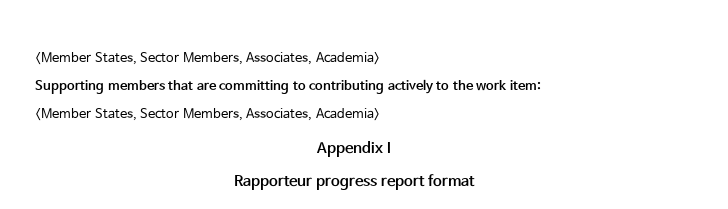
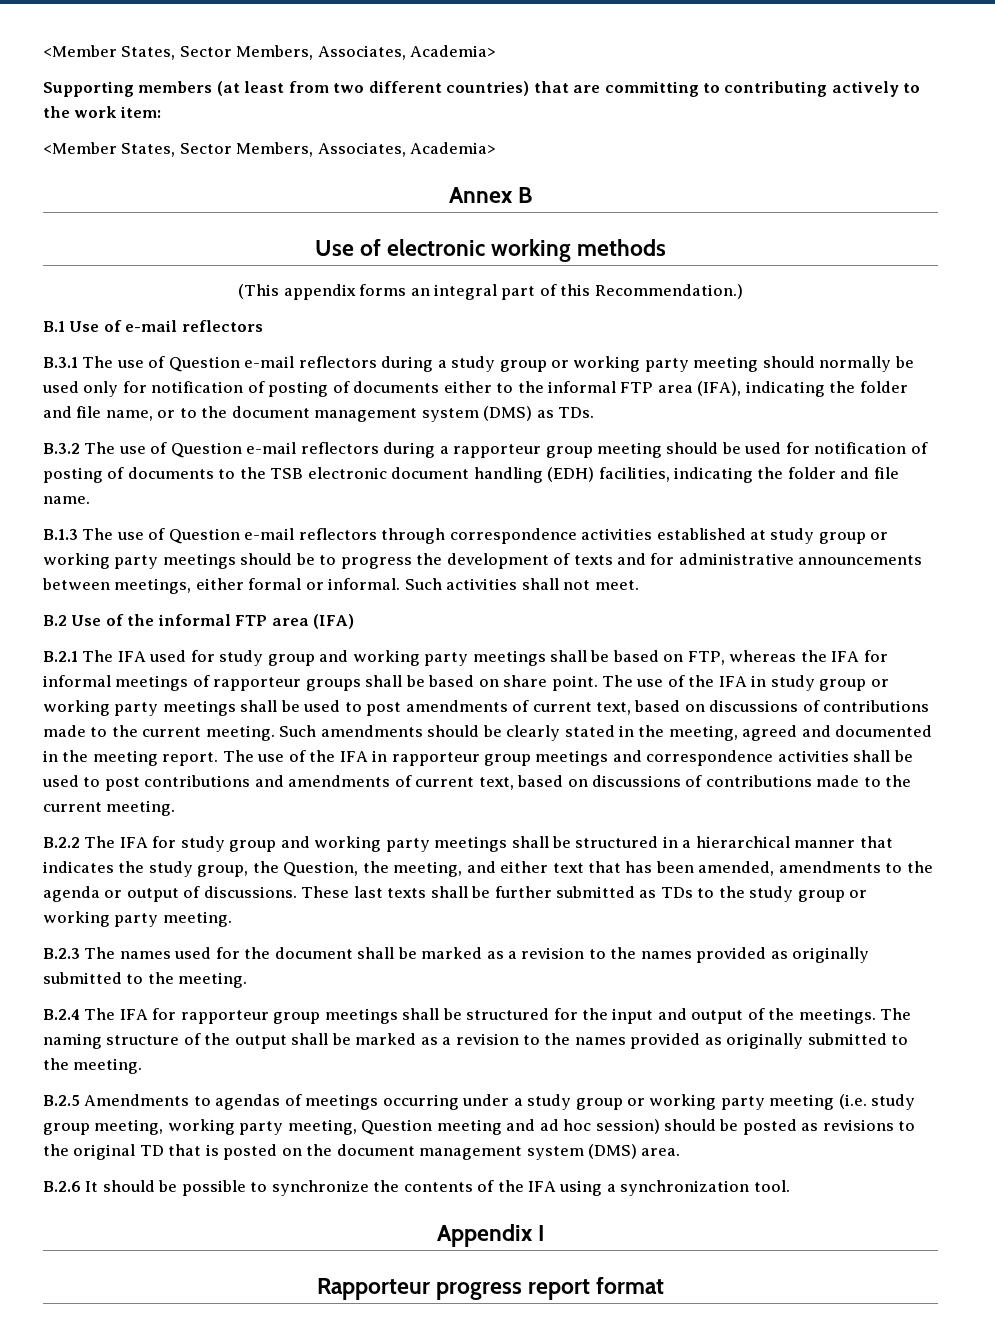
- Supporting members that are committing to contributing actively to the work item:
+ Supporting members (at least from two different countries) that are committing to contributing actively to the work item:
+ Annex B
+ Use of electronic working methods
+ (This appendix forms an integral part of this Recommendation.)
+ B.1 Use of e-mail reflectors
+ B.3.1 The use of Question e-mail reflectors during a study group or working party meeting should normally be used only for notification of posting of documents either to the informal FTP area (IFA), indicating the folder and file name, or to the document management system (DMS) as TDs.
+ B.3.2 The use of Question e-mail reflectors during a rapporteur group meeting should be used for notification of posting of documents to the TSB electronic document handling (EDH) facilities, indicating the folder and file name.
+ B.1.3 The use of Question e-mail reflectors through correspondence activities established at study group or working party meetings should be to progress the development of texts and for administrative announcements between meetings, either formal or informal. Such activities shall not meet.
+ B.2 Use of the informal FTP area (IFA)
+ B.2.1 The IFA used for study group and working party meetings shall be based on FTP, whereas the IFA for informal meetings of rapporteur groups shall be based on share point. The use of the IFA in study group or working party meetings shall be used to post amendments of current text, based on discussions of contributions made to the current meeting. Such amendments should be clearly stated in the meeting, agreed and documented in the meeting report. The use of the IFA in rapporteur group meetings and correspondence activities shall be used to post contributions and amendments of current text, based on discussions of contributions made to the current meeting.
+ B.2.2 The IFA for study group and working party meetings shall be structured in a hierarchical manner that indicates the study group, the Question, the meeting, and either text that has been amended, amendments to the agenda or output of discussions. These last texts shall be further submitted as TDs to the study group or working party meeting.
+ B.2.3 The names used for the document shall be marked as a revision to the names provided as originally submitted to the meeting.
+ B.2.4 The IFA for rapporteur group meetings shall be structured for the input and output of the meetings. The naming structure of the output shall be marked as a revision to the names provided as originally submitted to the meeting.
+ B.2.5 Amendments to agendas of meetings occurring under a study group or working party meeting (i.e. study group meeting, working party meeting, Question meeting and ad hoc session) should be posted as revisions to the original TD that is posted on the document management system (DMS) area.
+ B.2.6 It should be possible to synchronize the contents of the IFA using a synchronization tool.

